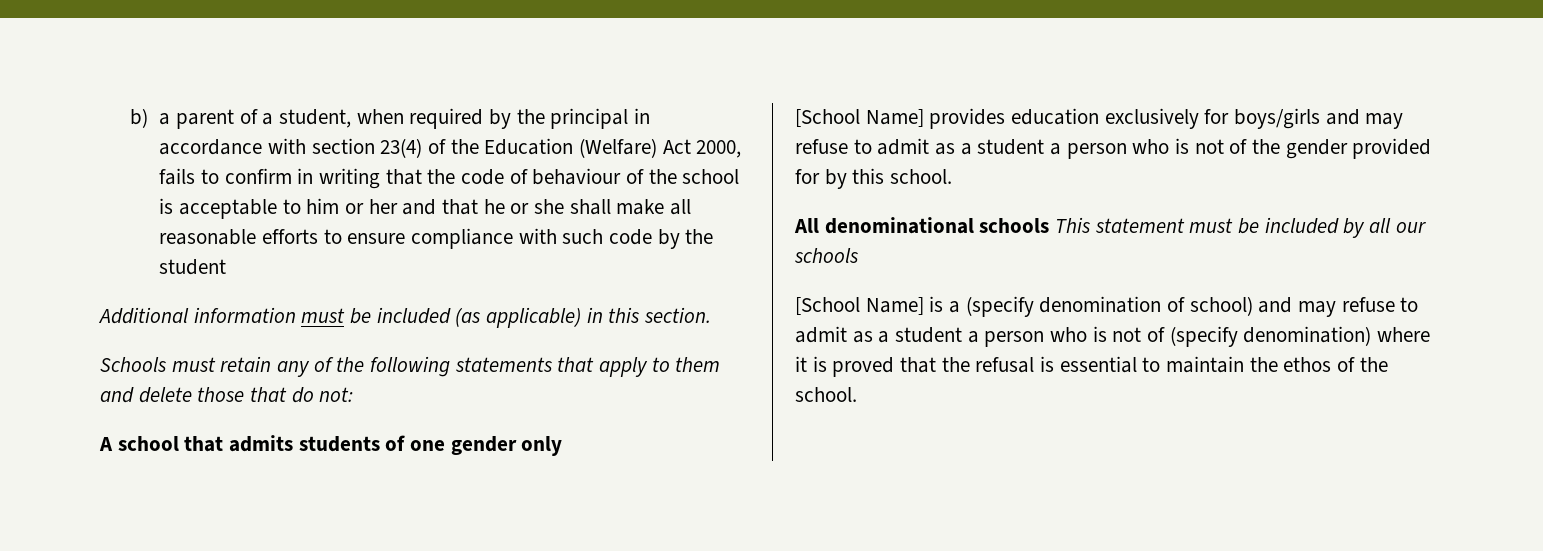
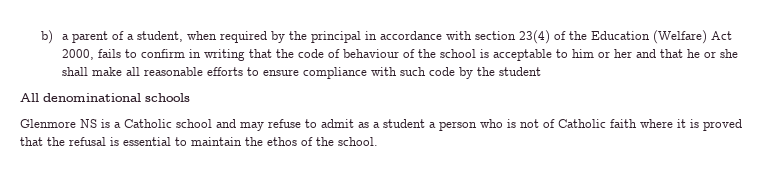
- Additional information must be included (as applicable) in this section.
- Schools must retain any of the following statements that apply to them and delete those that do not:
- A school that admits students of one gender only
- [School Name] provides education exclusively for boys/girls and may refuse to admit as a student a person who is not of the gender provided for by this school.
- All denominational schools This statement must be included by all our schools
- [School Name] is a (specify denomination of school) and may refuse to admit as a student a person who is not of (specify denomination) where it is proved that the refusal is essential to maintain the ethos of the school.
+ All denominational schools
+ Glenmore NS is a Catholic school and may refuse to admit as a student a person who is not of Catholic faith where it is proved that the refusal is essential to maintain the ethos of the school.

